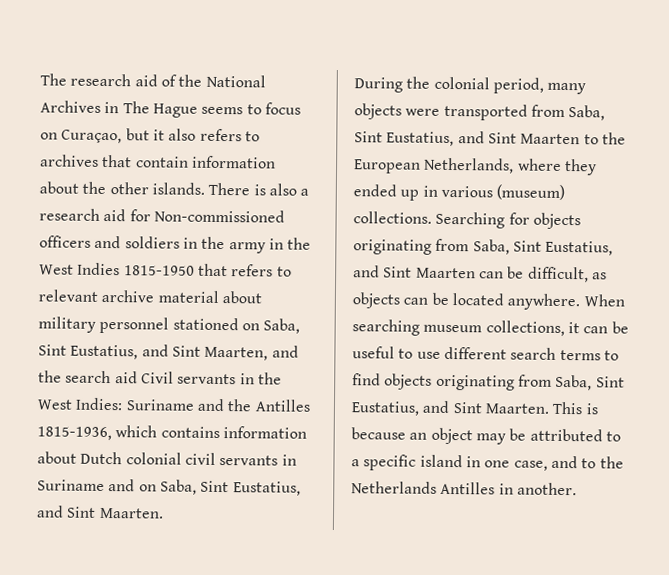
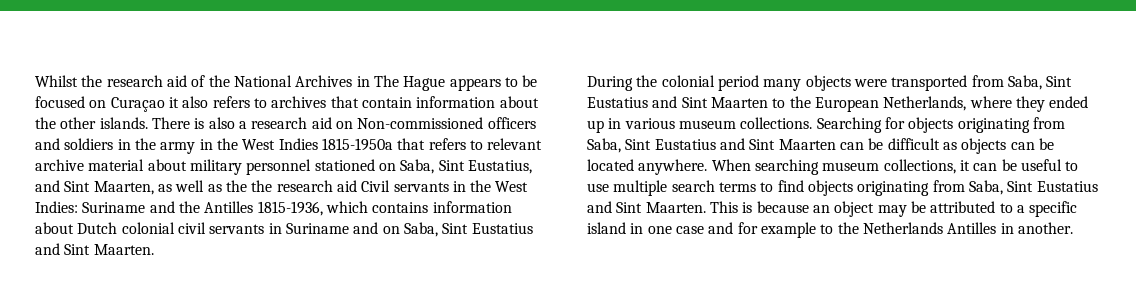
- The research aid of the National Archives in The Hague seems to focus on Curaçao, but it also refers to archives that contain information about the other islands.
+ Whilst the research aid of the National Archives in The Hague appears to be focused on Curaçao it also refers to archives that contain information about the other islands.
- There is also a research aid for Non-commissioned officers and soldiers in the army in the West Indies 1815-1950 that refers to relevant archive material about military personnel stationed on Saba, Sint Eustatius, and Sint Maarten, and the search aid Civil servants in the West Indies:
+ There is also a research aid on Non-commissioned officers and soldiers in the army in the West Indies 1815-1950a that refers to relevant archive material about military personnel stationed on Saba, Sint Eustatius, and Sint Maarten, as well as the the research aid Civil servants in the West Indies:
- Suriname and the Antilles 1815-1936, which contains information about Dutch colonial civil servants in Suriname and on Saba, Sint Eustatius, and Sint Maarten.
+ Suriname and the Antilles 1815-1936, which contains information about Dutch colonial civil servants in Suriname and on Saba, Sint Eustatius and Sint Maarten.
- During the colonial period, many objects were transported from Saba, Sint Eustatius, and Sint Maarten to the European Netherlands, where they ended up in various (museum) collections.
+ During the colonial period many objects were transported from Saba, Sint Eustatius and Sint Maarten to the European Netherlands, where they ended up in various museum collections.
- Searching for objects originating from Saba, Sint Eustatius, and Sint Maarten can be difficult, as objects can be located anywhere.
+ Searching for objects originating from Saba, Sint Eustatius and Sint Maarten can be difficult as objects can be located anywhere.
- When searching museum collections, it can be useful to use different search terms to find objects originating from Saba, Sint Eustatius, and Sint Maarten.
+ When searching museum collections, it can be useful to use multiple search terms to find objects originating from Saba, Sint Eustatius and Sint Maarten.
- This is because an object may be attributed to a specific island in one case, and to the Netherlands Antilles in another.
+ This is because an object may be attributed to a specific island in one case and for example to the Netherlands Antilles in another.

